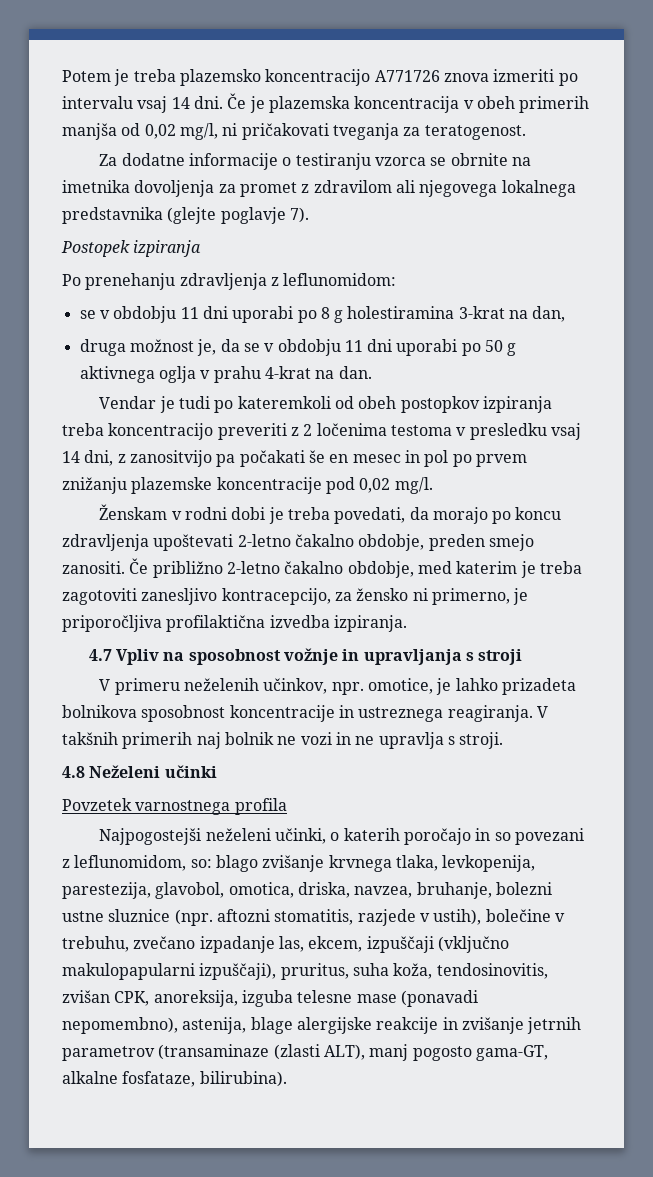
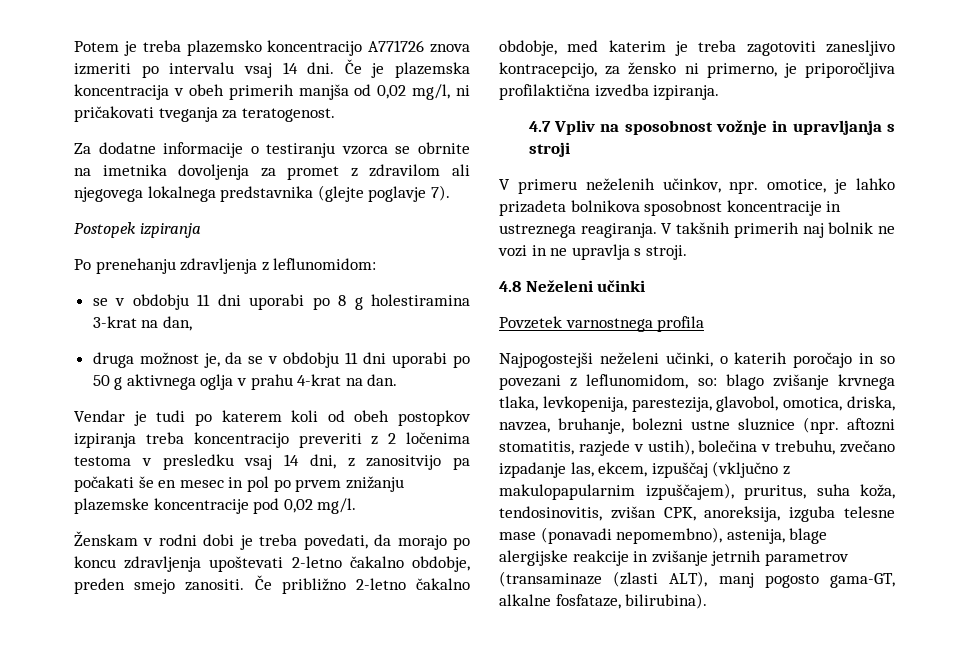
- Vendar je tudi po kateremkoli od obeh postopkov izpiranja treba koncentracijo preveriti z 2 ločenima testoma v presledku vsaj 14 dni, z zanositvijo pa počakati še en mesec in pol po prvem znižanju plazemske koncentracije pod 0,02 mg/l.
+ Vendar je tudi po katerem koli od obeh postopkov izpiranja treba koncentracijo preveriti z 2 ločenima testoma v presledku vsaj 14 dni, z zanositvijo pa počakati še en mesec in pol po prvem znižanju plazemske koncentracije pod 0,02 mg/l.
- blago zvišanje krvnega tlaka, levkopenija, parestezija, glavobol, omotica, driska, navzea, bruhanje, bolezni ustne sluznice (npr. aftozni stomatitis, razjede v ustih), bolečine v trebuhu, zvečano izpadanje las, ekcem, izpuščaji (vključno makulopapularni izpuščaji), pruritus, suha koža, tendosinovitis, zvišan CPK, anoreksija, izguba telesne mase (ponavadi nepomembno), astenija, blage alergijske reakcije in zvišanje jetrnih parametrov (transaminaze (zlasti ALT), manj pogosto gama-GT, alkalne fosfataze, bilirubina).
+ blago zvišanje krvnega tlaka, levkopenija, parestezija, glavobol, omotica, driska, navzea, bruhanje, bolezni ustne sluznice (npr. aftozni stomatitis, razjede v ustih), bolečina v trebuhu, zvečano izpadanje las, ekcem, izpuščaj (vključno z makulopapularnim izpuščajem), pruritus, suha koža, tendosinovitis, zvišan CPK, anoreksija, izguba telesne mase (ponavadi nepomembno), astenija, blage alergijske reakcije in zvišanje jetrnih parametrov (transaminaze (zlasti ALT), manj pogosto gama-GT, alkalne fosfataze, bilirubina).

